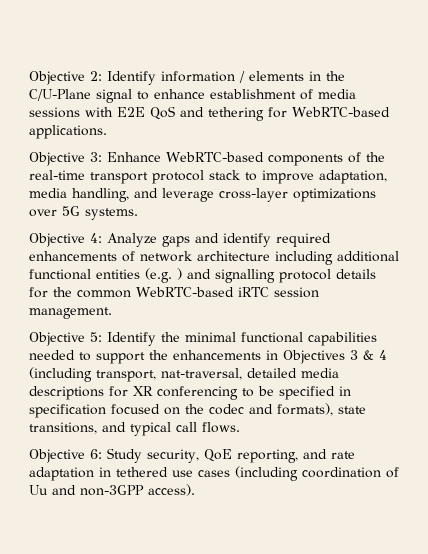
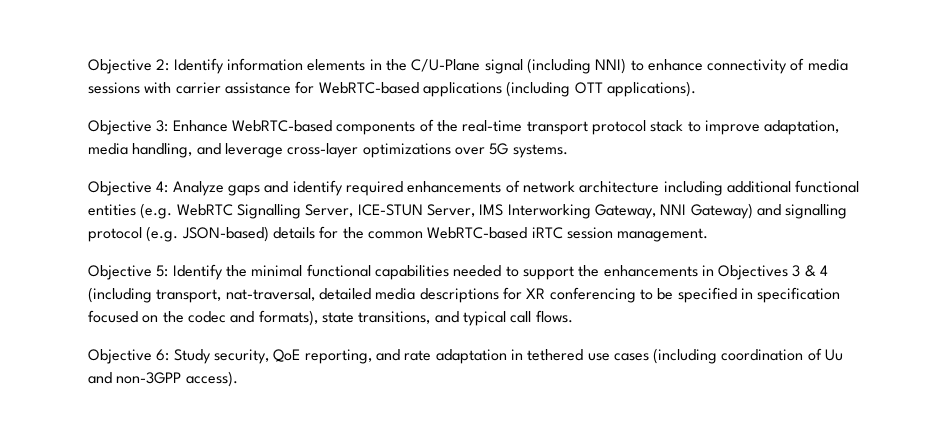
- Objective 2: Identify information / elements in the C/U-Plane signal to enhance establishment of media sessions with E2E QoS and tethering for WebRTC-based applications.
+ Objective 2: Identify information elements in the C/U-Plane signal (including NNI) to enhance connectivity of media sessions with carrier assistance for WebRTC-based applications (including OTT applications).
- Objective 4: Analyze gaps and identify required enhancements of network architecture including additional functional entities (e.g. ) and signalling protocol details for the common WebRTC-based iRTC session management.
+ Objective 4: Analyze gaps and identify required enhancements of network architecture including additional functional entities (e.g. WebRTC Signalling Server, ICE-STUN Server, IMS Interworking Gateway, NNI Gateway) and signalling protocol (e.g. JSON-based) details for the common WebRTC-based iRTC session management.

